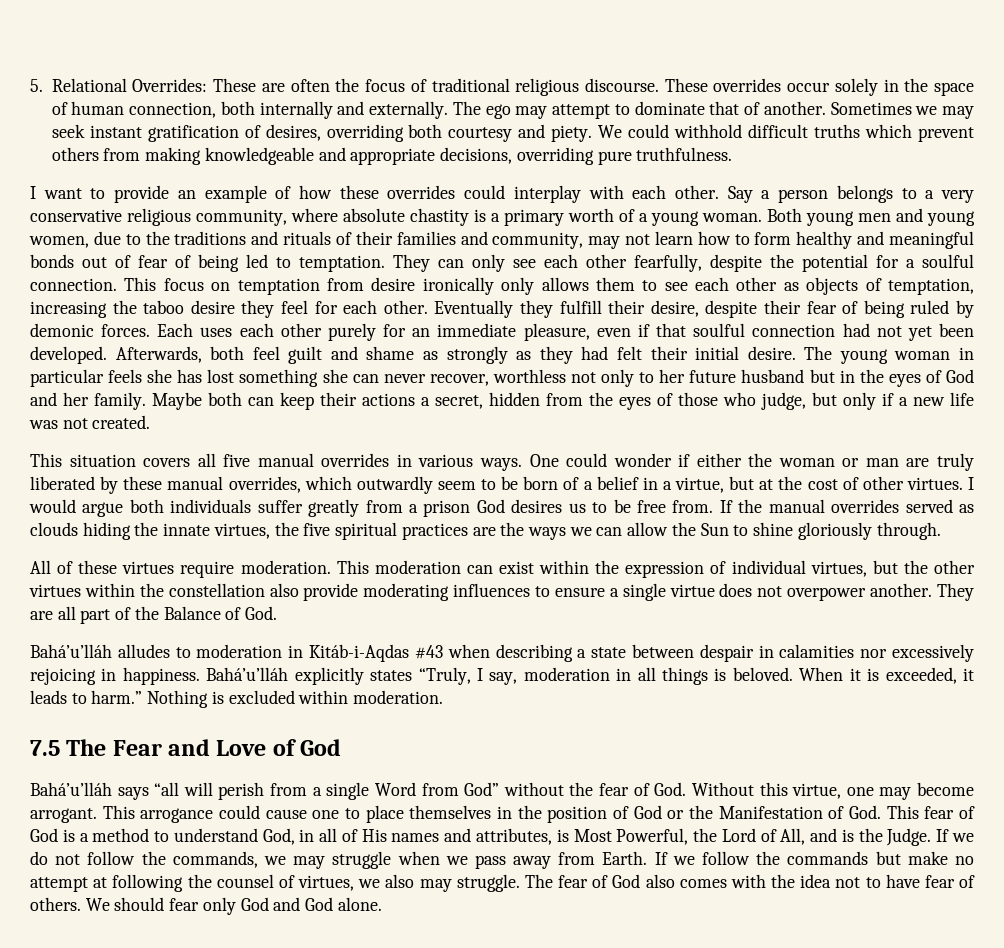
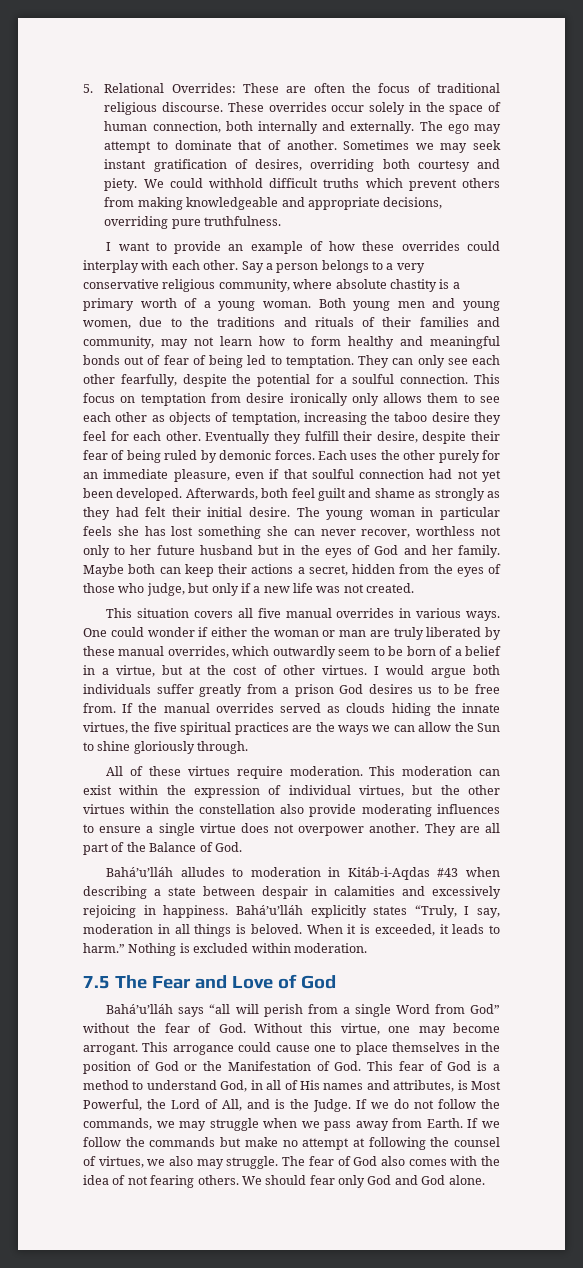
- Each uses each other purely for an immediate pleasure, even if that soulful connection had not yet been developed.
+ Each uses the other purely for an immediate pleasure, even if that soulful connection had not yet been developed.
- Bahá’u’lláh alludes to moderation in Kitáb-i-Aqdas #43 when describing a state between despair in calamities nor excessively rejoicing in happiness.
+ Bahá’u’lláh alludes to moderation in Kitáb-i-Aqdas #43 when describing a state between despair in calamities and excessively rejoicing in happiness.
- The fear of God also comes with the idea not to have fear of others.
+ The fear of God also comes with the idea of not fearing others.

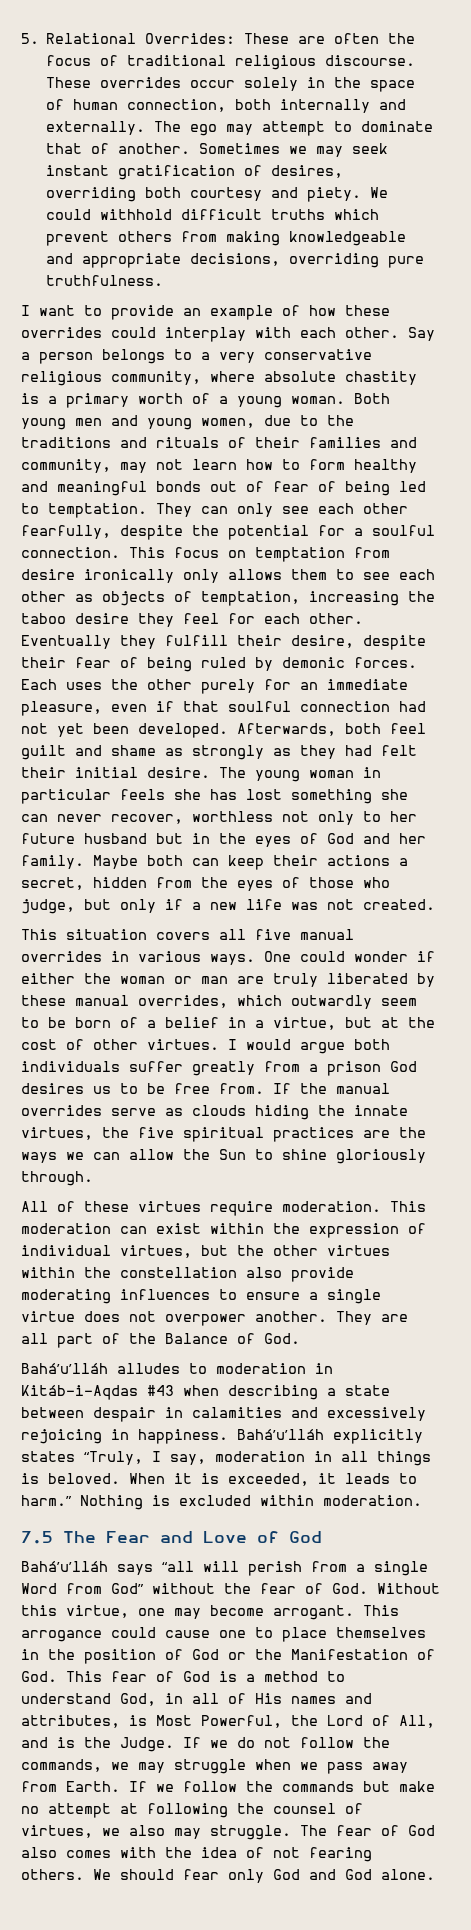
- If the manual overrides served as clouds hiding the innate virtues, the five spiritual practices are the ways we can allow the Sun to shine gloriously through.
+ If the manual overrides serve as clouds hiding the innate virtues, the five spiritual practices are the ways we can allow the Sun to shine gloriously through.

